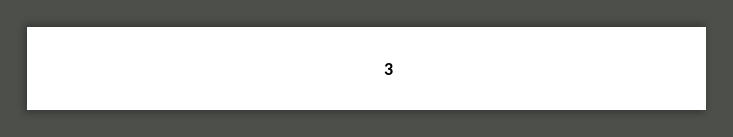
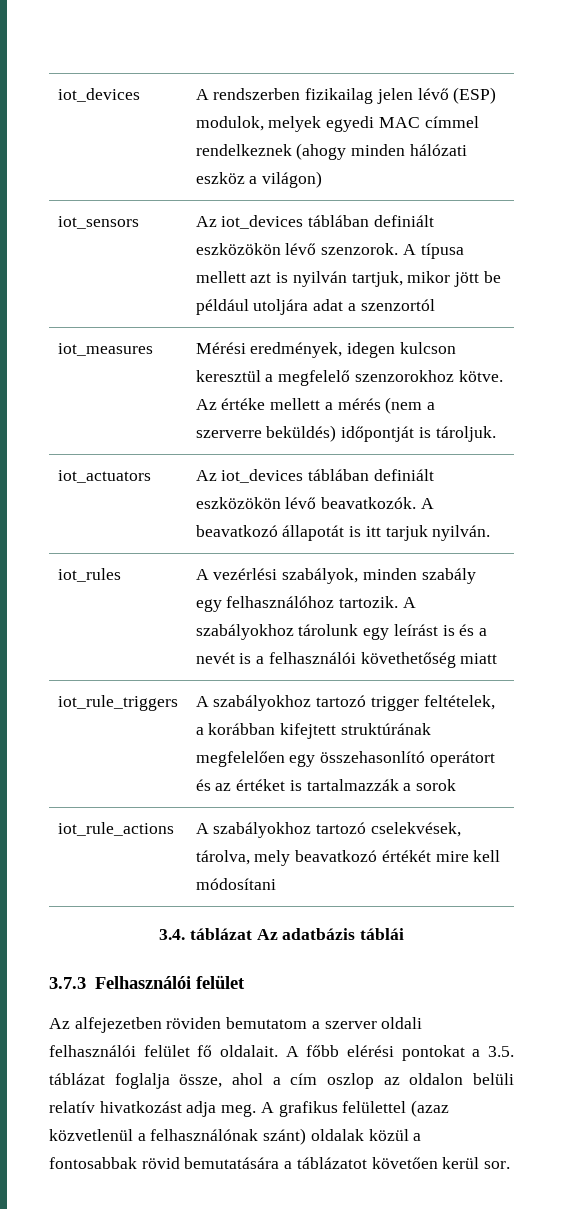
- 3
+ iot_devices | A rendszerben fizikailag jelen lévő (ESP) modulok, melyek egyedi MAC címmel rendelkeznek (ahogy minden hálózati eszköz a világon)
+ iot_sensors | Az iot_devices táblában definiált eszközökön lévő szenzorok. A típusa mellett azt is nyilván tartjuk, mikor jött be például utoljára adat a szenzortól
+ iot_measures | Mérési eredmények, idegen kulcson keresztül a megfelelő szenzorokhoz kötve. Az értéke mellett a mérés (nem a szerverre beküldés) időpontját is tároljuk.
+ iot_actuators | Az iot_devices táblában definiált eszközökön lévő beavatkozók. A beavatkozó állapotát is itt tarjuk nyilván.
+ iot_rules | A vezérlési szabályok, minden szabály egy felhasználóhoz tartozik. A szabályokhoz tárolunk egy leírást is és a nevét is a felhasználói követhetőség miatt
+ iot_rule_triggers | A szabályokhoz tartozó trigger feltételek, a korábban kifejtett struktúrának megfelelően egy összehasonlító operátort és az értéket is tartalmazzák a sorok
+ iot_rule_actions | A szabályokhoz tartozó cselekvések, tárolva, mely beavatkozó értékét mire kell módosítani
+ 3.4. táblázat Az adatbázis táblái
+ 3.7.3 Felhasználói felület
+ Az alfejezetben röviden bemutatom a szerver oldali felhasználói felület fő oldalait. A főbb elérési pontokat a 3.5. táblázat foglalja össze, ahol a cím oszlop az oldalon belüli relatív hivatkozást adja meg. A grafikus felülettel (azaz közvetlenül a felhasználónak szánt) oldalak közül a fontosabbak rövid bemutatására a táblázatot követően kerül sor.

